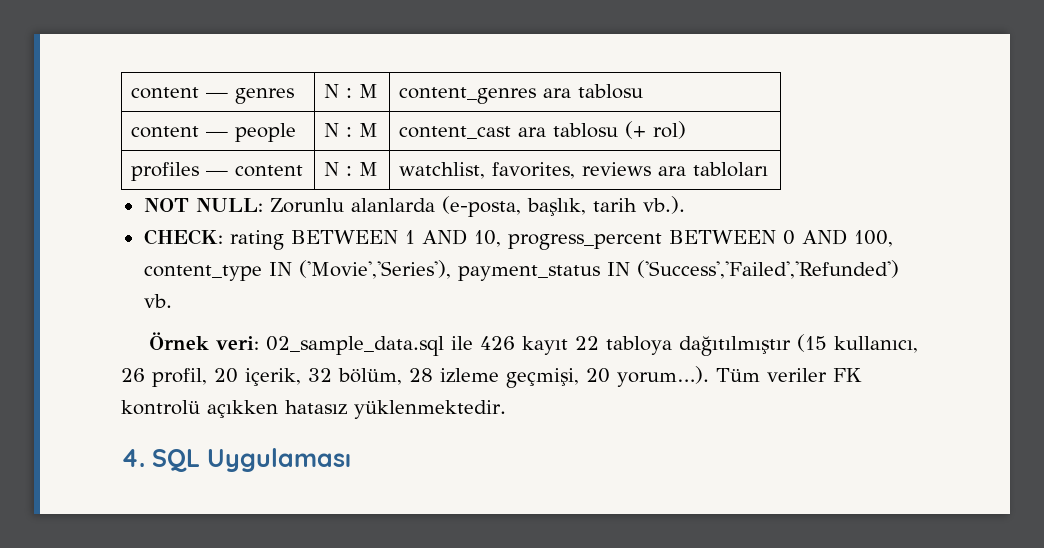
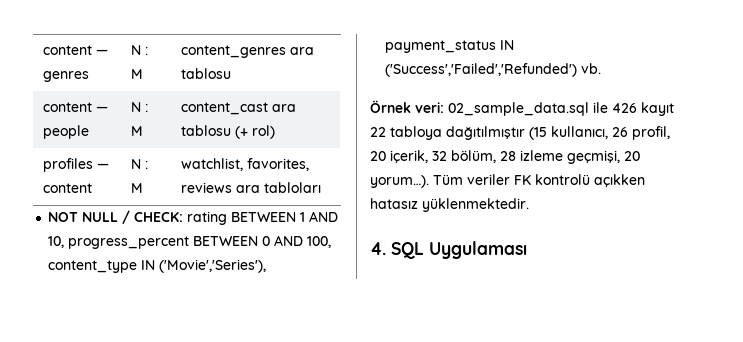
- NOT NULL: Zorunlu alanlarda (e-posta, başlık, tarih vb.).
- CHECK: rating BETWEEN 1 AND 10, progress_percent BETWEEN 0 AND 100, content_type IN ('Movie','Series'), payment_status IN ('Success','Failed','Refunded') vb.
+ NOT NULL / CHECK: rating BETWEEN 1 AND 10, progress_percent BETWEEN 0 AND 100, content_type IN ('Movie','Series'), payment_status IN ('Success','Failed','Refunded') vb.

